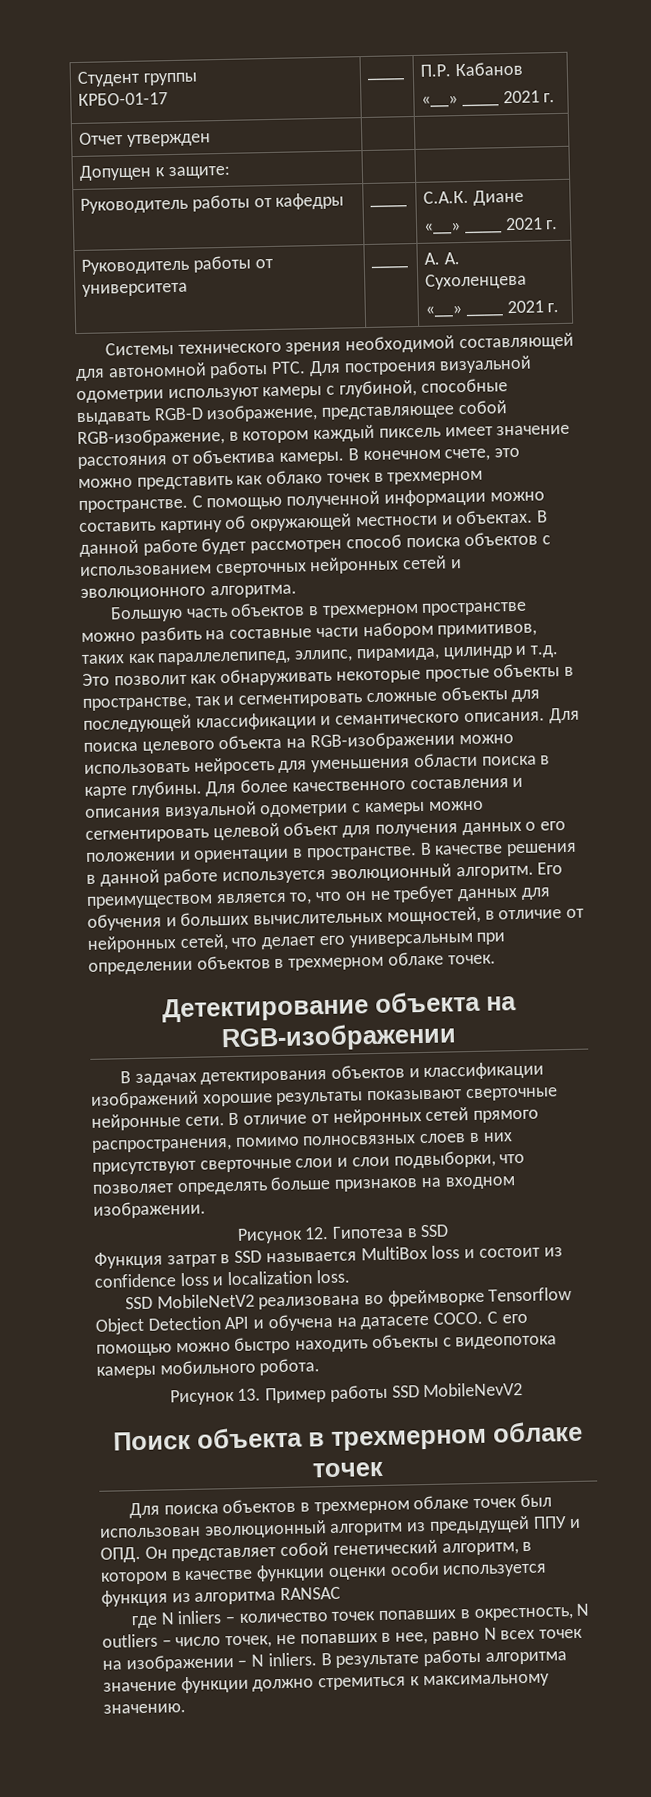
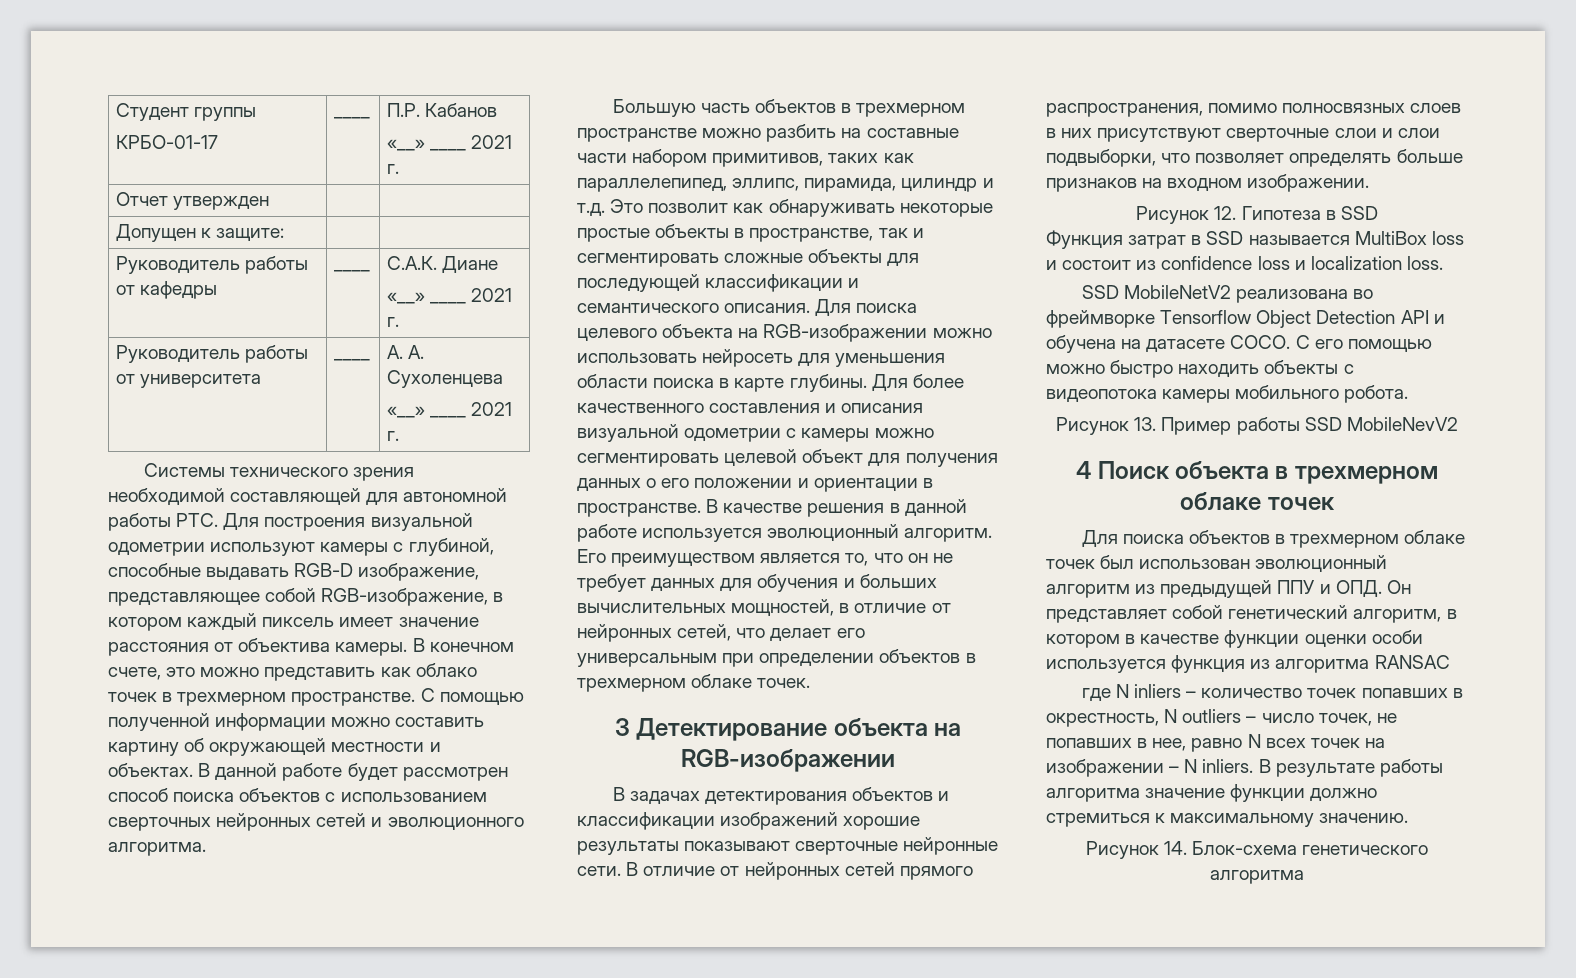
- Детектирование объекта на RGB-изображении
+ 3 Детектирование объекта на RGB-изображении
- Поиск объекта в трехмерном облаке точек
+ 4 Поиск объекта в трехмерном облаке точек
+ Рисунок 14. Блок-схема генетического алгоритма

